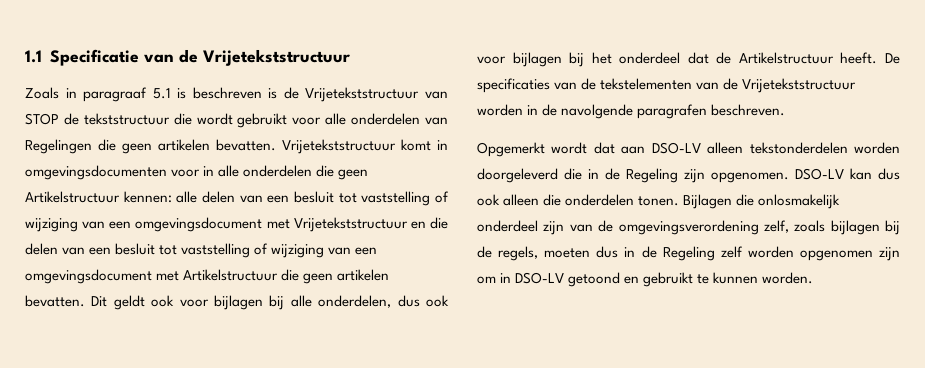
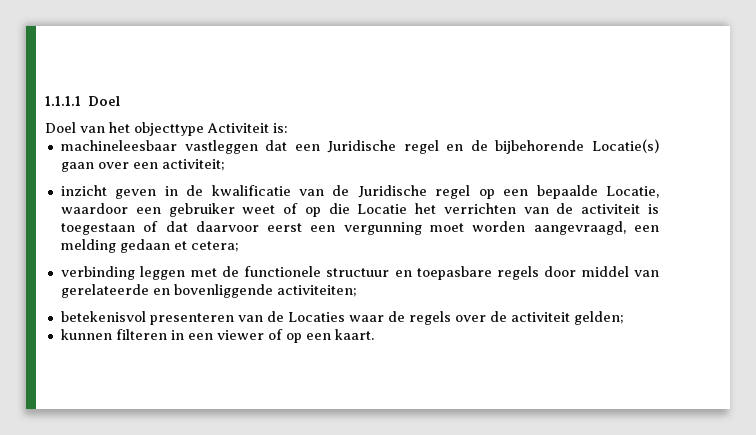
- 1.1 Specificatie van de Vrijetekststructuur
- Zoals in paragraaf 5.1 is beschreven is de Vrijetekststructuur van STOP de tekststructuur die wordt gebruikt voor alle onderdelen van Regelingen die geen artikelen bevatten. Vrijetekststructuur komt in omgevingsdocumenten voor in alle onderdelen die geen Artikelstructuur kennen: alle delen van een besluit tot vaststelling of wijziging van een omgevingsdocument met Vrijetekststructuur en die delen van een besluit tot vaststelling of wijziging van een omgevingsdocument met Artikelstructuur die geen artikelen bevatten. Dit geldt ook voor bijlagen bij alle onderdelen, dus ook voor bijlagen bij het onderdeel dat de Artikelstructuur heeft. De specificaties van de tekstelementen van de Vrijetekststructuur worden in de navolgende paragrafen beschreven.
- Opgemerkt wordt dat aan DSO-LV alleen tekstonderdelen worden doorgeleverd die in de Regeling zijn opgenomen. DSO-LV kan dus ook alleen die onderdelen tonen. Bijlagen die onlosmakelijk onderdeel zijn van de omgevingsverordening zelf, zoals bijlagen bij de regels, moeten dus in de Regeling zelf worden opgenomen zijn om in DSO-LV getoond en gebruikt te kunnen worden.
+ 1.1.1.1 Doel
+ Doel van het objecttype Activiteit is:
+ machineleesbaar vastleggen dat een Juridische regel en de bijbehorende Locatie(s) gaan over een activiteit;
+ inzicht geven in de kwalificatie van de Juridische regel op een bepaalde Locatie, waardoor een gebruiker weet of op die Locatie het verrichten van de activiteit is toegestaan of dat daarvoor eerst een vergunning moet worden aangevraagd, een melding gedaan et cetera;
+ verbinding leggen met de functionele structuur en toepasbare regels door middel van gerelateerde en bovenliggende activiteiten;
+ betekenisvol presenteren van de Locaties waar de regels over de activiteit gelden;
+ kunnen filteren in een viewer of op een kaart.

